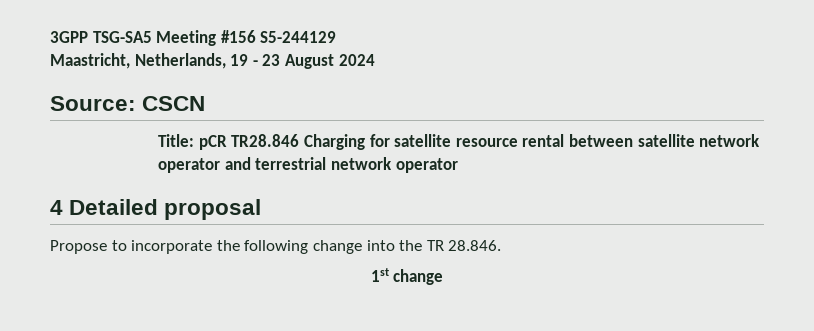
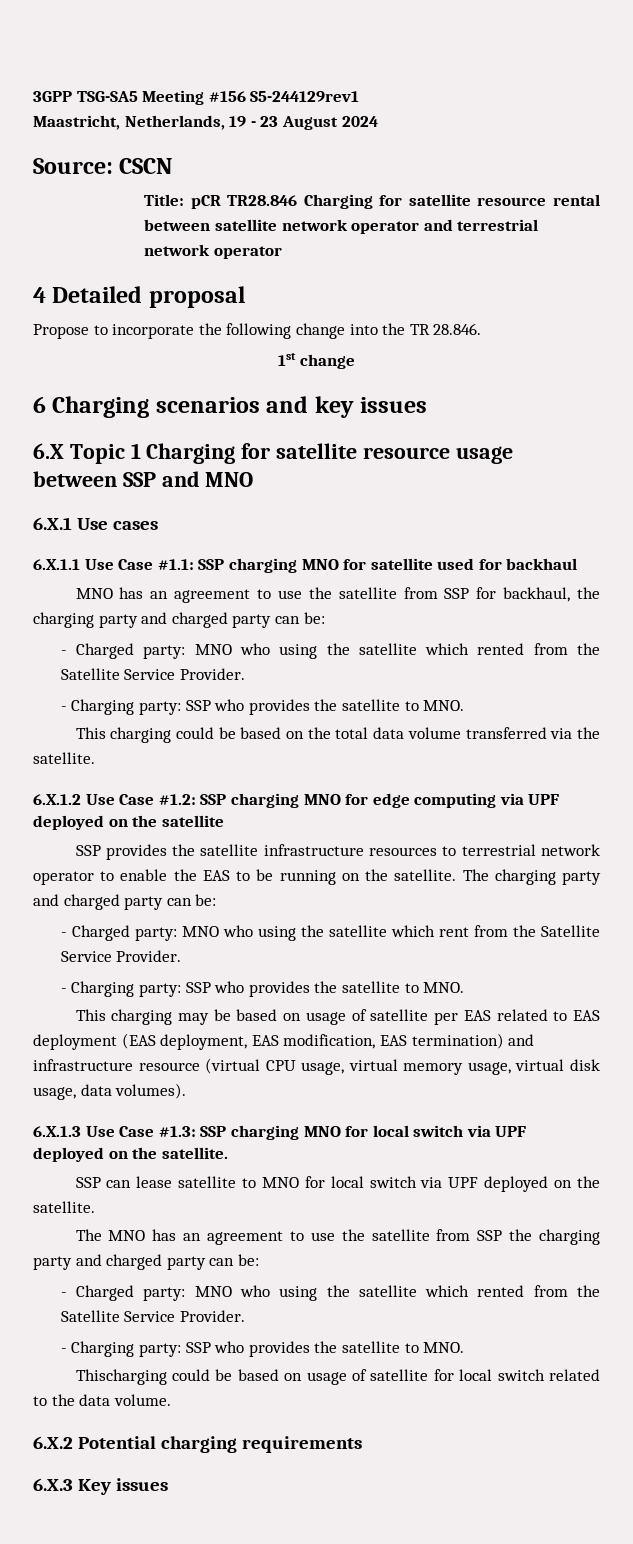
- 3GPP TSG-SA5 Meeting #156 S5-244129
+ 3GPP TSG-SA5 Meeting #156 S5-244129rev1
+ 6 Charging scenarios and key issues
+ 6.X Topic 1 Charging for satellite resource usage between SSP and MNO
+ 6.X.1 Use cases
+ 6.X.1.1 Use Case #1.1: SSP charging MNO for satellite used for backhaul
+ MNO has an agreement to use the satellite from SSP for backhaul, the charging party and charged party can be:
+ - Charged party: MNO who using the satellite which rented from the Satellite Service Provider.
+ - Charging party: SSP who provides the satellite to MNO.
+ This charging could be based on the total data volume transferred via the satellite.
+ 6.X.1.2 Use Case #1.2: SSP charging MNO for edge computing via UPF deployed on the satellite
+ SSP provides the satellite infrastructure resources to terrestrial network operator to enable the EAS to be running on the satellite. The charging party and charged party can be:
+ - Charged party: MNO who using the satellite which rent from the Satellite Service Provider.
+ - Charging party: SSP who provides the satellite to MNO.
+ This charging may be based on usage of satellite per EAS related to EAS deployment (EAS deployment, EAS modification, EAS termination) and infrastructure resource (virtual CPU usage, virtual memory usage, virtual disk usage, data volumes).
+ 6.X.1.3 Use Case #1.3: SSP charging MNO for local switch via UPF deployed on the satellite.
+ SSP can lease satellite to MNO for local switch via UPF deployed on the satellite.
+ The MNO has an agreement to use the satellite from SSP the charging party and charged party can be:
+ - Charged party: MNO who using the satellite which rented from the Satellite Service Provider.
+ - Charging party: SSP who provides the satellite to MNO.
+ Thischarging could be based on usage of satellite for local switch related to the data volume.
+ 6.X.2 Potential charging requirements
+ 6.X.3 Key issues

